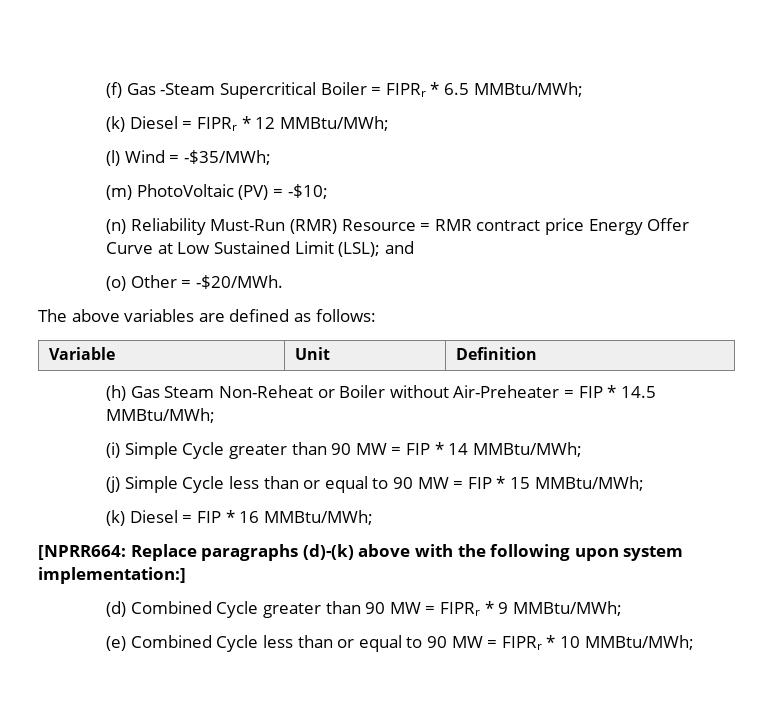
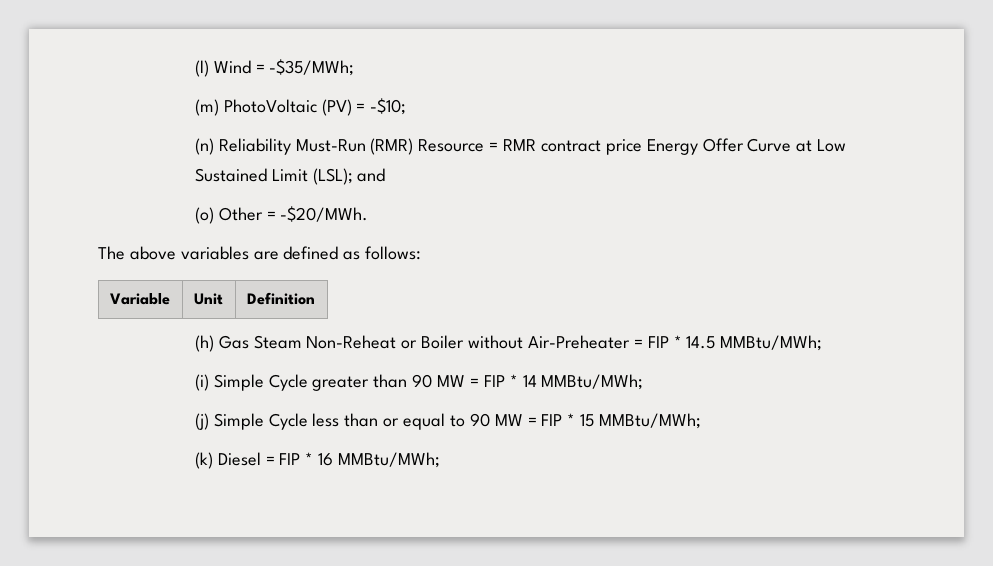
- (f) Gas -Steam Supercritical Boiler = FIPRr * 6.5 MMBtu/MWh;
- (k) Diesel = FIPRr * 12 MMBtu/MWh;
- [NPRR664: Replace paragraphs (d)-(k) above with the following upon system implementation:]
- (d) Combined Cycle greater than 90 MW = FIPRr * 9 MMBtu/MWh;
- (e) Combined Cycle less than or equal to 90 MW = FIPRr * 10 MMBtu/MWh;

